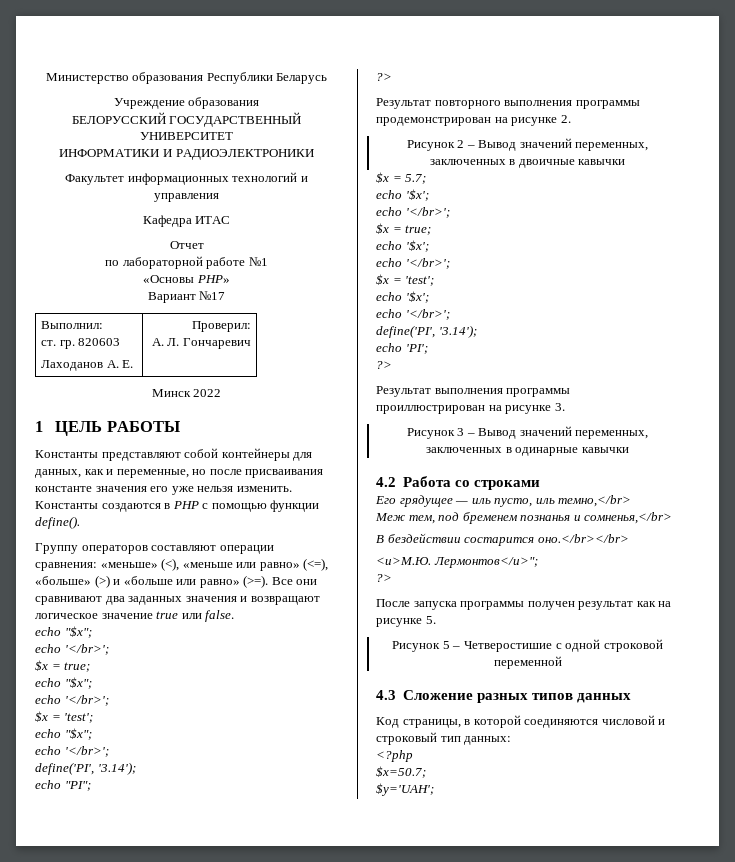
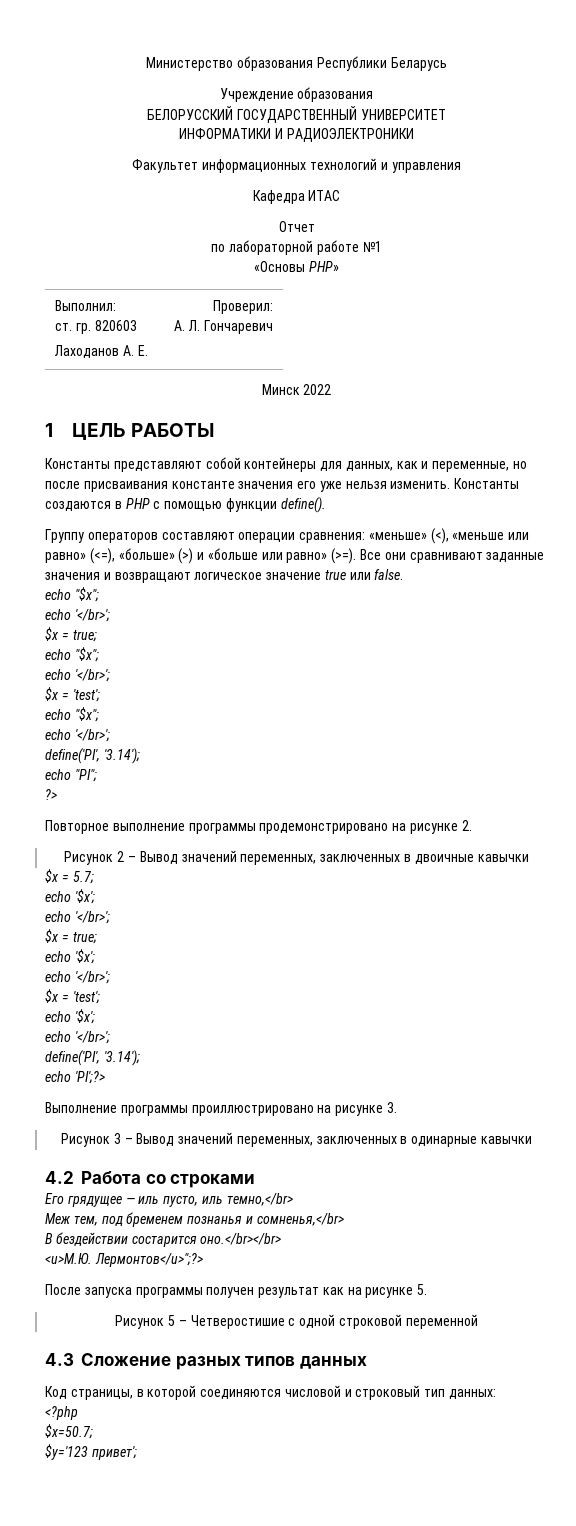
- Вариант №17
- Все они сравнивают два заданных значения и возвращают логическое значение true или false.
+ Все они сравнивают заданные значения и возвращают логическое значение true или false.
- Результат повторного выполнения программы продемонстрирован на рисунке 2.
+ Повторное выполнение программы продемонстрировано на рисунке 2.
- echo 'PI';
- ?>
- Результат выполнения программы проиллюстрирован на рисунке 3.
+ echo 'PI';?>
+ Выполнение программы проиллюстрировано на рисунке 3.
- <u>М.Ю. Лермонтов</u>";
- ?>
+ <u>М.Ю. Лермонтов</u>";?>
- $y='UAH';
+ $y='123 привет';

